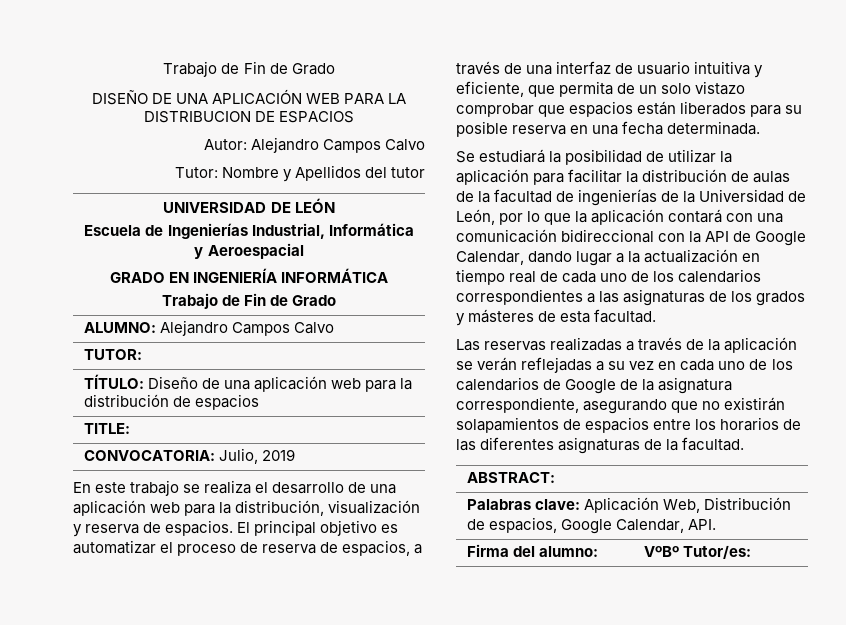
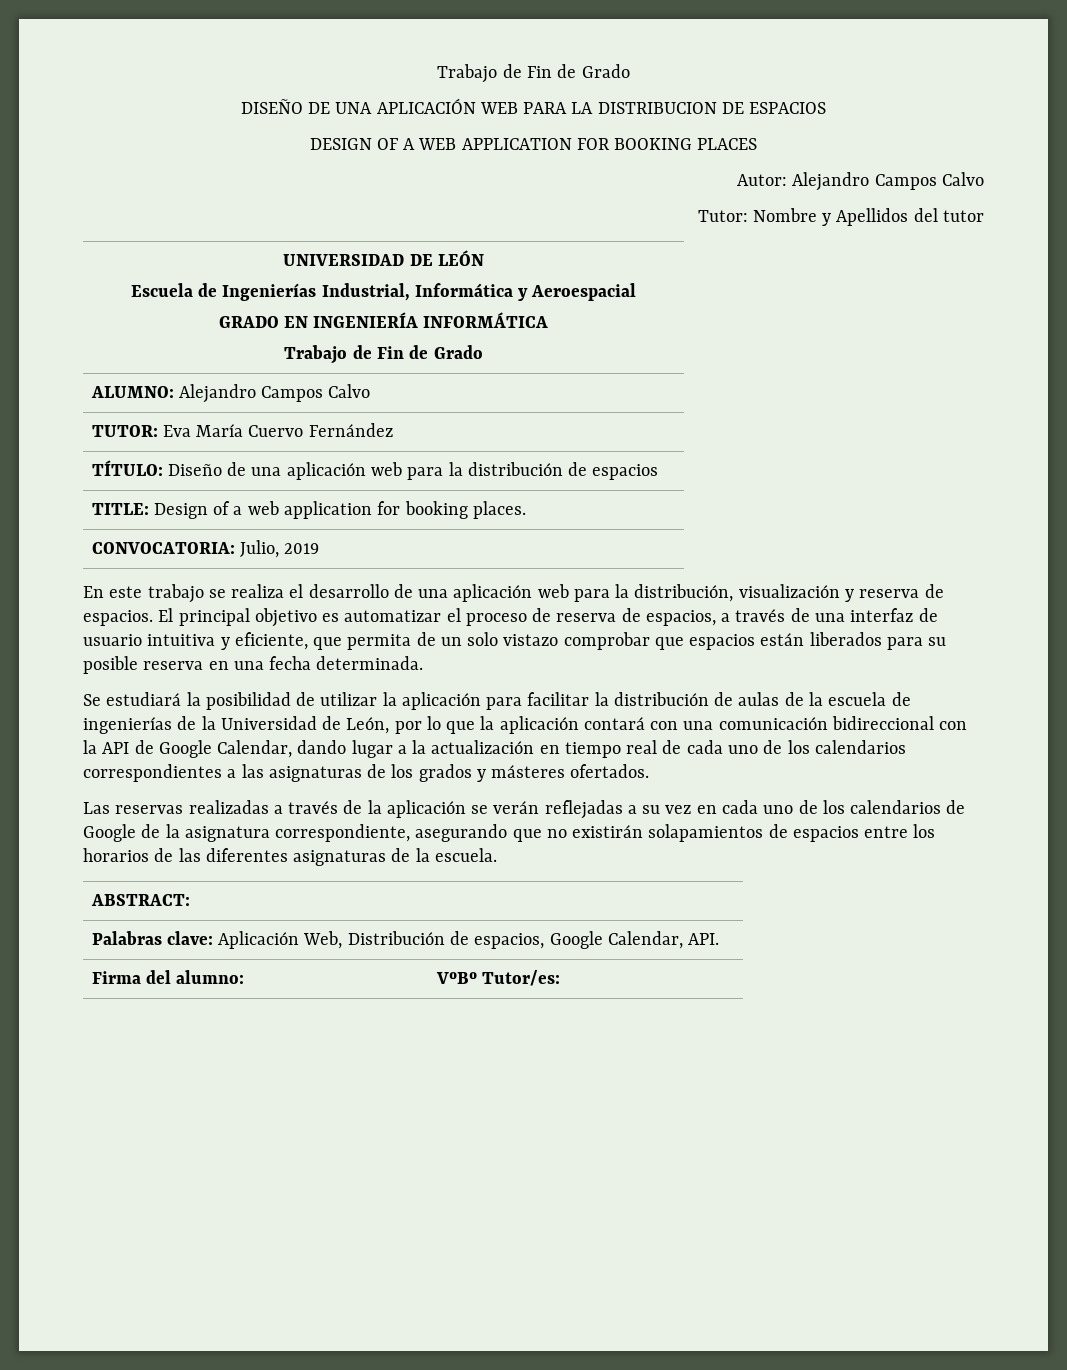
+ DESIGN OF A WEB APPLICATION FOR BOOKING PLACES
- TUTOR:
+ TUTOR: Eva María Cuervo Fernández
- TITLE:
+ TITLE: Design of a web application for booking places.
- Se estudiará la posibilidad de utilizar la aplicación para facilitar la distribución de aulas de la facultad de ingenierías de la Universidad de León, por lo que la aplicación contará con una comunicación bidireccional con la API de Google Calendar, dando lugar a la actualización en tiempo real de cada uno de los calendarios correspondientes a las asignaturas de los grados y másteres de esta facultad.
+ Se estudiará la posibilidad de utilizar la aplicación para facilitar la distribución de aulas de la escuela de ingenierías de la Universidad de León, por lo que la aplicación contará con una comunicación bidireccional con la API de Google Calendar, dando lugar a la actualización en tiempo real de cada uno de los calendarios correspondientes a las asignaturas de los grados y másteres ofertados.
- Las reservas realizadas a través de la aplicación se verán reflejadas a su vez en cada uno de los calendarios de Google de la asignatura correspondiente, asegurando que no existirán solapamientos de espacios entre los horarios de las diferentes asignaturas de la facultad.
+ Las reservas realizadas a través de la aplicación se verán reflejadas a su vez en cada uno de los calendarios de Google de la asignatura correspondiente, asegurando que no existirán solapamientos de espacios entre los horarios de las diferentes asignaturas de la escuela.

